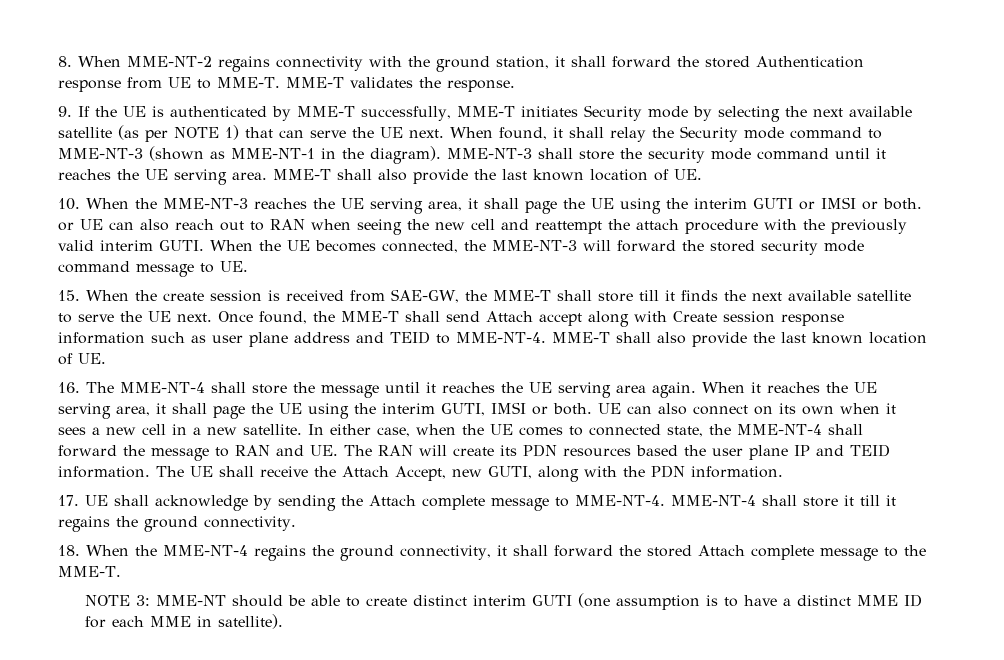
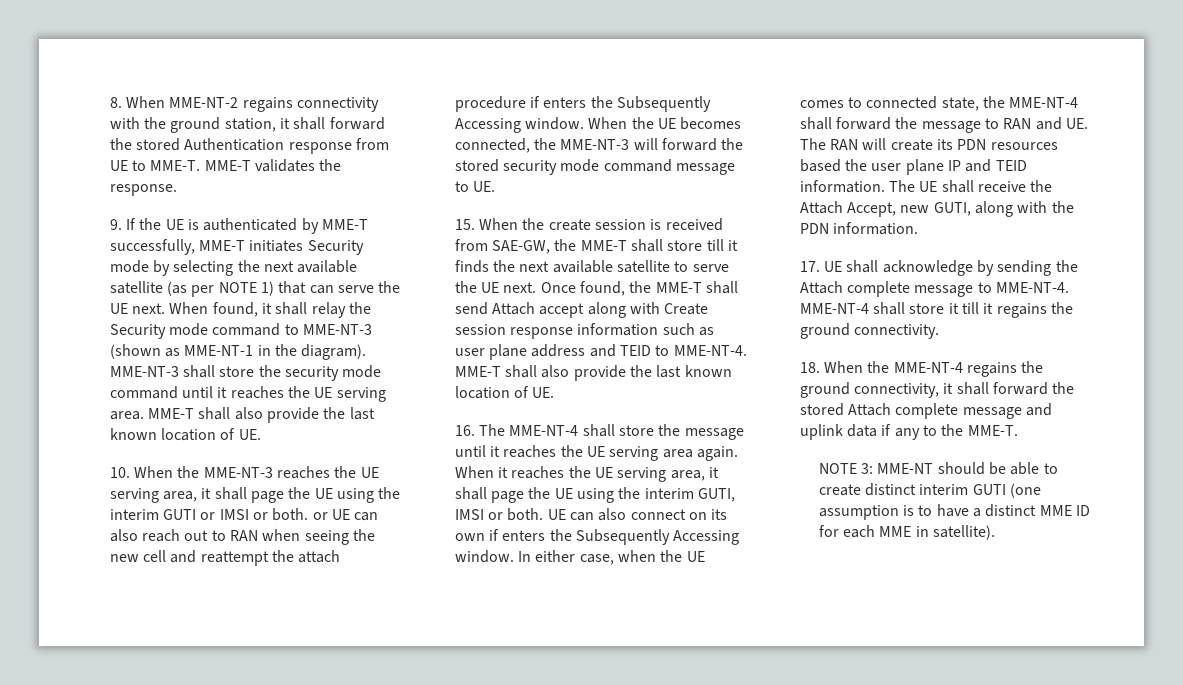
- 10. When the MME-NT-3 reaches the UE serving area, it shall page the UE using the interim GUTI or IMSI or both. or UE can also reach out to RAN when seeing the new cell and reattempt the attach procedure with the previously valid interim GUTI.
+ 10. When the MME-NT-3 reaches the UE serving area, it shall page the UE using the interim GUTI or IMSI or both. or UE can also reach out to RAN when seeing the new cell and reattempt the attach procedure if enters the Subsequently Accessing window.
- UE can also connect on its own when it sees a new cell in a new satellite.
+ UE can also connect on its own if enters the Subsequently Accessing window.
- 18. When the MME-NT-4 regains the ground connectivity, it shall forward the stored Attach complete message to the MME-T.
+ 18. When the MME-NT-4 regains the ground connectivity, it shall forward the stored Attach complete message and uplink data if any to the MME-T.

